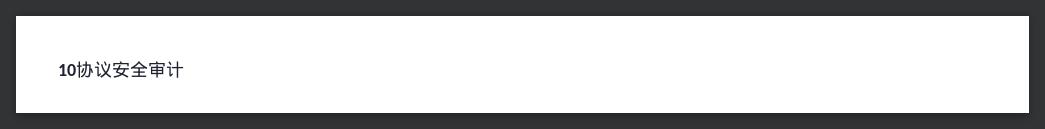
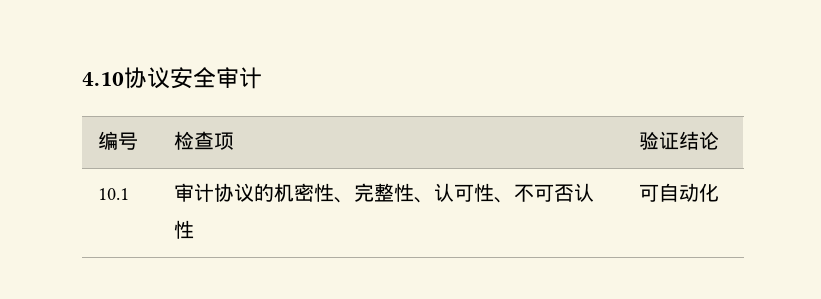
- 10协议安全审计
+ 4.10协议安全审计
+ 编号 | 检查项 | 验证结论
+ 10.1 | 审计协议的机密性、完整性、认可性、不可否认性 | 可自动化

